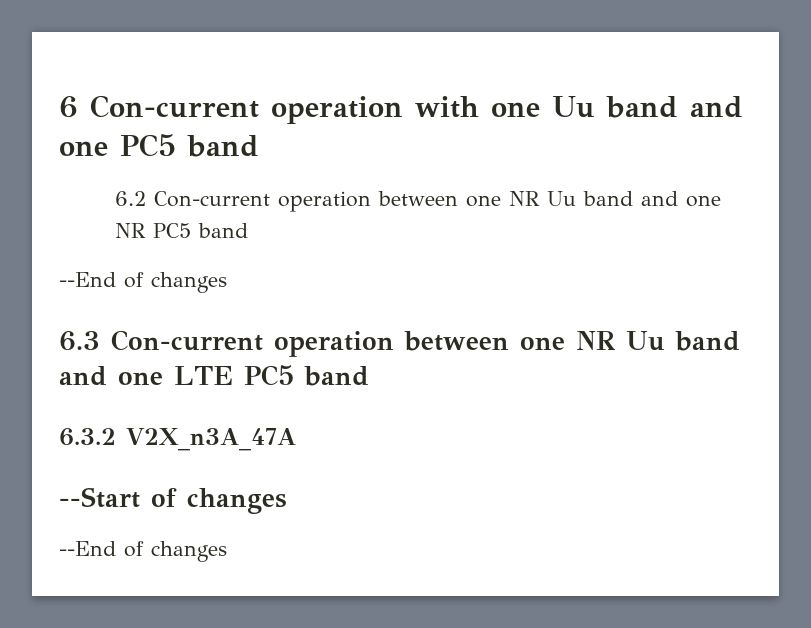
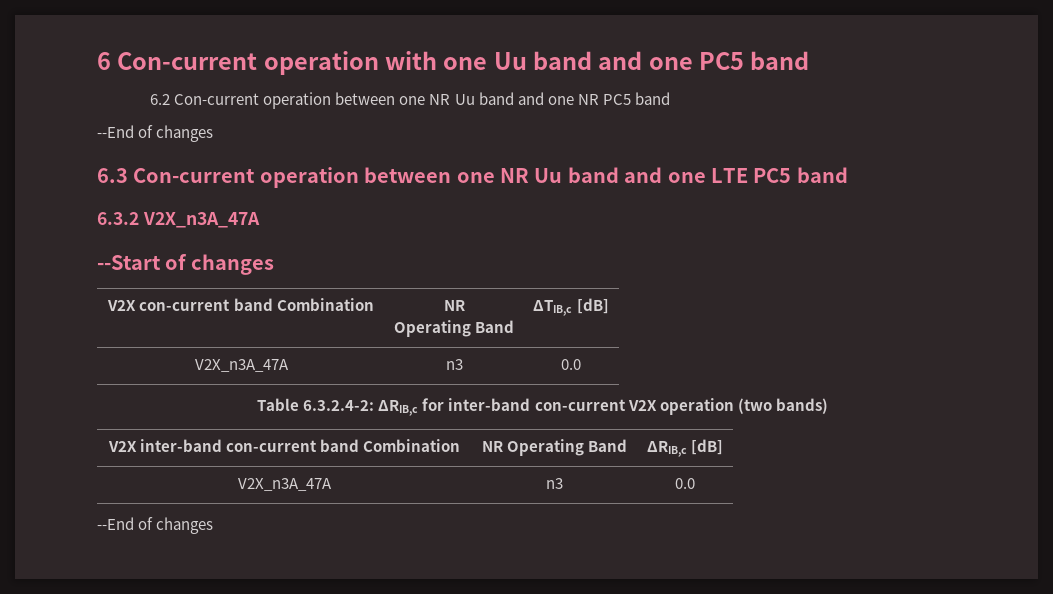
+ V2X con-current band Combination | NR
+ Operating Band | ΔTIB,c [dB]
+ V2X_n3A_47A | n3 | 0.0
+ Table 6.3.2.4-2: ΔRIB,c for inter-band con-current V2X operation (two bands)
+ V2X inter-band con-current band Combination | NR Operating Band | ΔRIB,c [dB]
+ V2X_n3A_47A | n3 | 0.0

